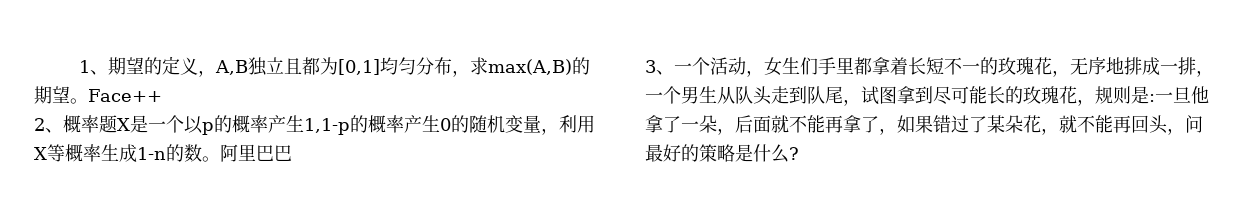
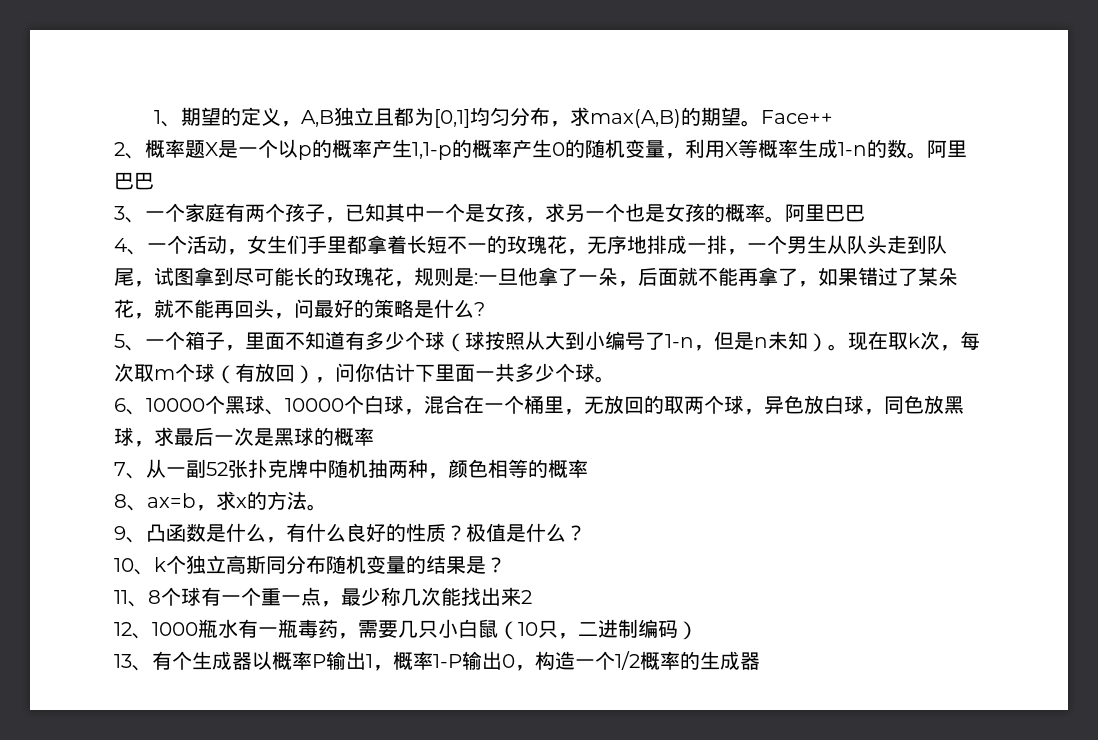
- 3、一个活动，女生们手里都拿着长短不一的玫瑰花，无序地排成一排，一个男生从队头走到队尾，试图拿到尽可能长的玫瑰花，规则是:一旦他拿了一朵，后面就不能再拿了，如果错过了某朵花，就不能再回头，问最好的策略是什么?
+ 3、一个家庭有两个孩子，已知其中一个是女孩，求另一个也是女孩的概率。阿里巴巴
+ 4、一个活动，女生们手里都拿着长短不一的玫瑰花，无序地排成一排，一个男生从队头走到队尾，试图拿到尽可能长的玫瑰花，规则是:一旦他拿了一朵，后面就不能再拿了，如果错过了某朵花，就不能再回头，问最好的策略是什么?
+ 5、一个箱子，里面不知道有多少个球（球按照从大到小编号了1-n，但是n未知）。现在取k次，每次取m个球（有放回），问你估计下里面一共多少个球。
+ 6、10000个黑球、10000个白球，混合在一个桶里，无放回的取两个球，异色放白球，同色放黑球，求最后一次是黑球的概率
+ 7、从一副52张扑克牌中随机抽两种，颜色相等的概率
+ 8、ax=b，求x的方法。
+ 9、凸函数是什么，有什么良好的性质？极值是什么？
+ 10、k个独立高斯同分布随机变量的结果是？
+ 11、8个球有一个重一点，最少称几次能找出来2
+ 12、1000瓶水有一瓶毒药，需要几只小白鼠（10只，二进制编码）
+ 13、有个生成器以概率P输出1，概率1-P输出0，构造一个1/2概率的生成器

